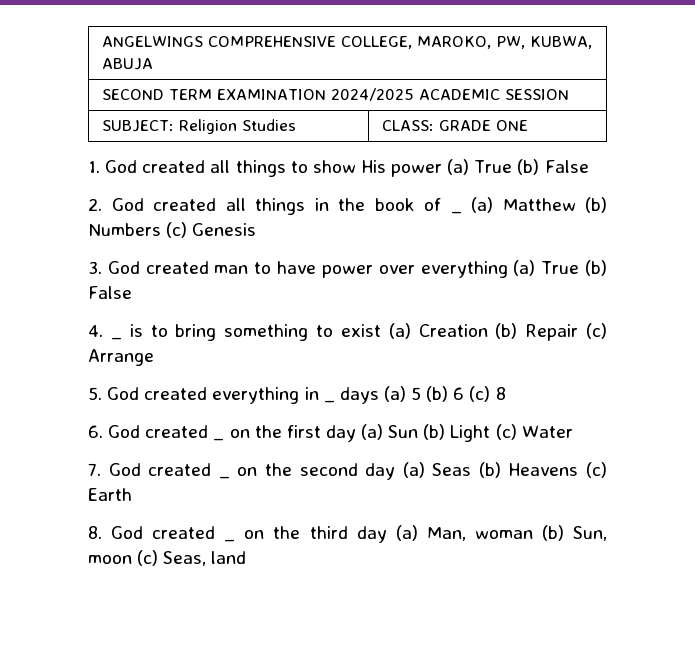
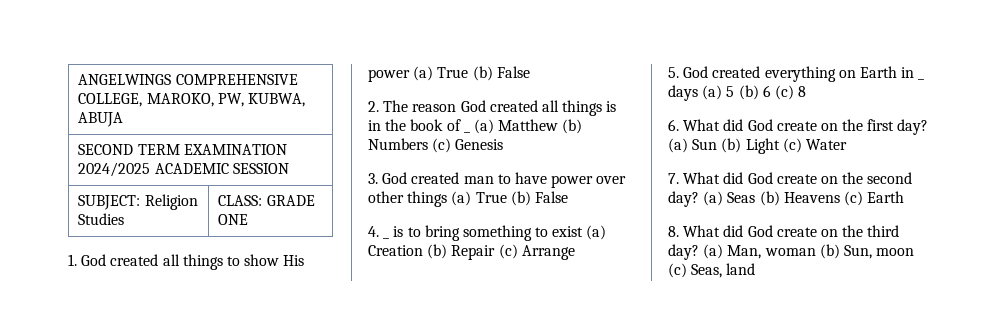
- 2. God created all things in the book of _ (a) Matthew (b) Numbers (c) Genesis
+ 2. The reason God created all things is in the book of _ (a) Matthew (b) Numbers (c) Genesis
- 3. God created man to have power over everything (a) True (b) False
+ 3. God created man to have power over other things (a) True (b) False
- 5. God created everything in _ days (a) 5 (b) 6 (c) 8
+ 5. God created everything on Earth in _ days (a) 5 (b) 6 (c) 8
- 6. God created _ on the first day (a) Sun (b) Light (c) Water
+ 6. What did God create on the first day? (a) Sun (b) Light (c) Water
- 7. God created _ on the second day (a) Seas (b) Heavens (c) Earth
+ 7. What did God create on the second day? (a) Seas (b) Heavens (c) Earth
- 8. God created _ on the third day (a) Man, woman (b) Sun, moon (c) Seas, land
+ 8. What did God create on the third day? (a) Man, woman (b) Sun, moon (c) Seas, land

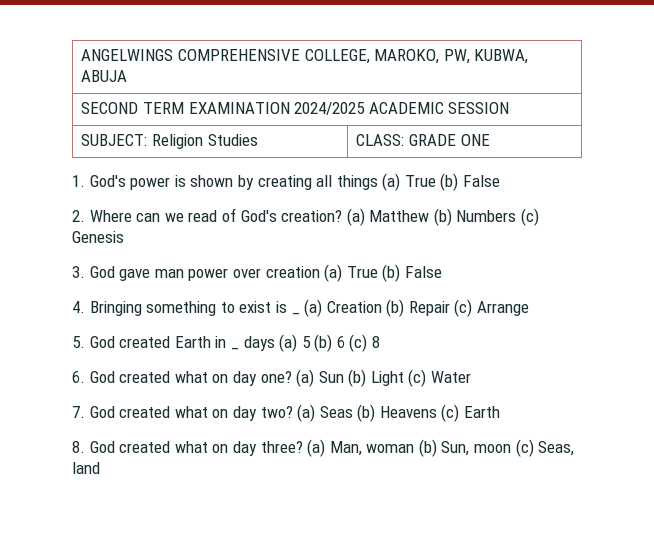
- 1. God created all things to show His power (a) True (b) False
+ 1. God's power is shown by creating all things (a) True (b) False
- 2. The reason God created all things is in the book of _ (a) Matthew (b) Numbers (c) Genesis
+ 2. Where can we read of God's creation? (a) Matthew (b) Numbers (c) Genesis
- 3. God created man to have power over other things (a) True (b) False
+ 3. God gave man power over creation (a) True (b) False
- 4. _ is to bring something to exist (a) Creation (b) Repair (c) Arrange
+ 4. Bringing something to exist is _ (a) Creation (b) Repair (c) Arrange
- 5. God created everything on Earth in _ days (a) 5 (b) 6 (c) 8
+ 5. God created Earth in _ days (a) 5 (b) 6 (c) 8
- 6. What did God create on the first day?
+ 6. God created what on day one?
- 7. What did God create on the second day?
+ 7. God created what on day two?
- 8. What did God create on the third day?
+ 8. God created what on day three?

